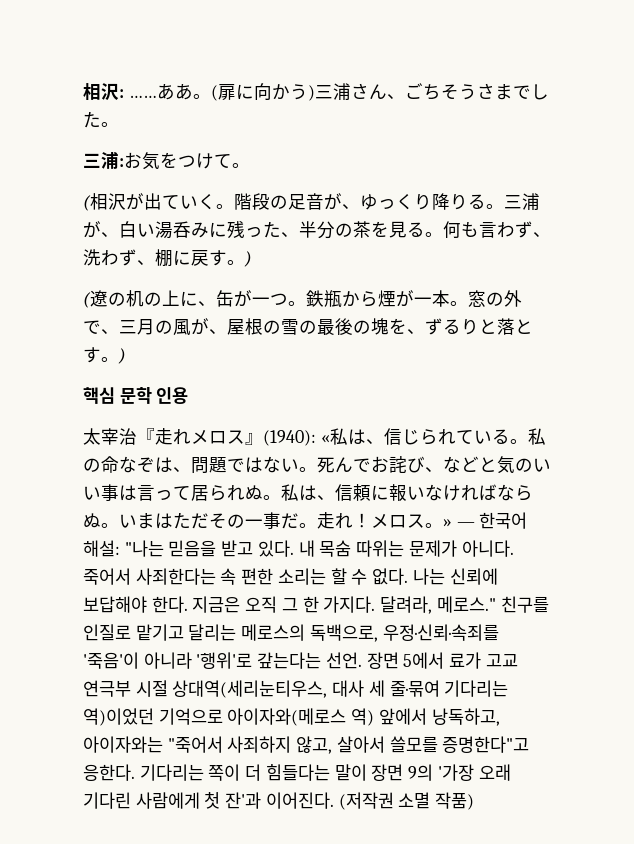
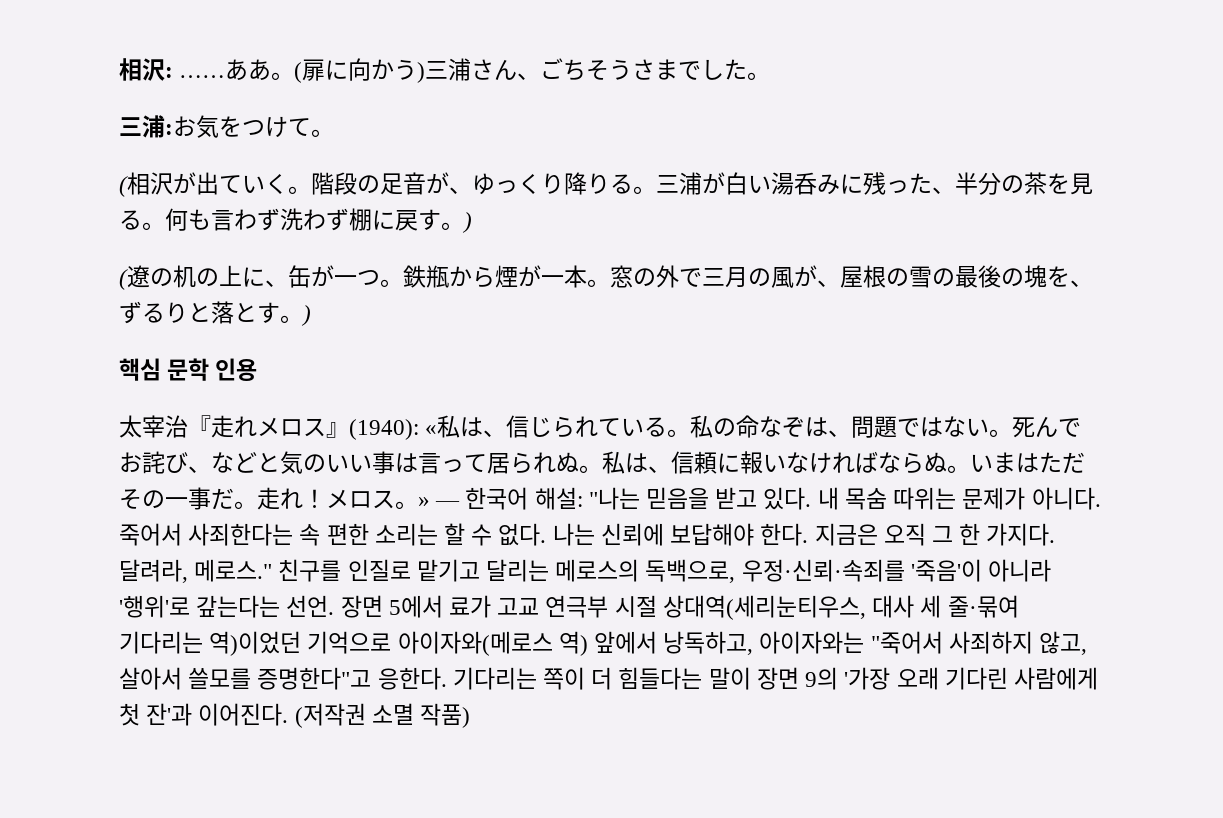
- 三浦が、白い湯呑みに残った、半分の茶を見る。
+ 三浦が白い湯呑みに残った、半分の茶を見る。
- 何も言わず、洗わず、棚に戻す。)
+ 何も言わず洗わず棚に戻す。)
- 窓の外で、三月の風が、屋根の雪の最後の塊を、ずるりと落とす。)
+ 窓の外で三月の風が、屋根の雪の最後の塊を、ずるりと落とす。)

